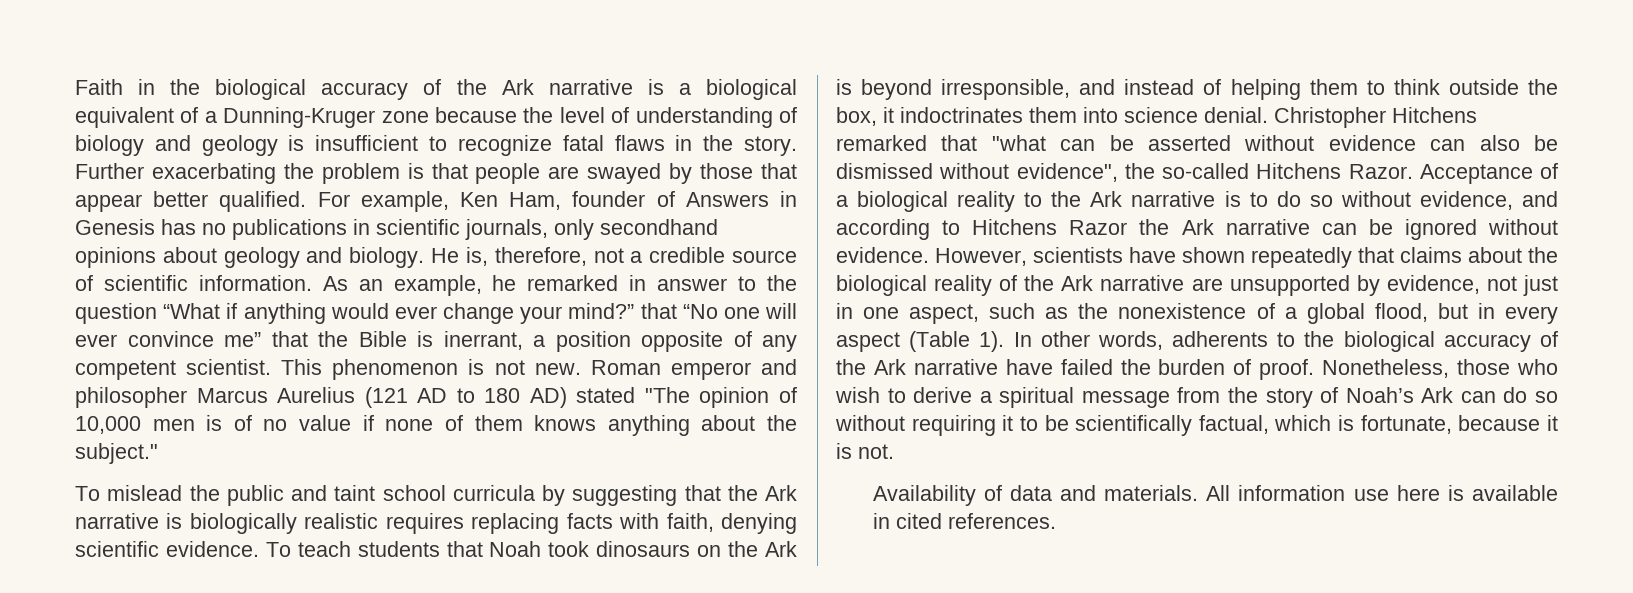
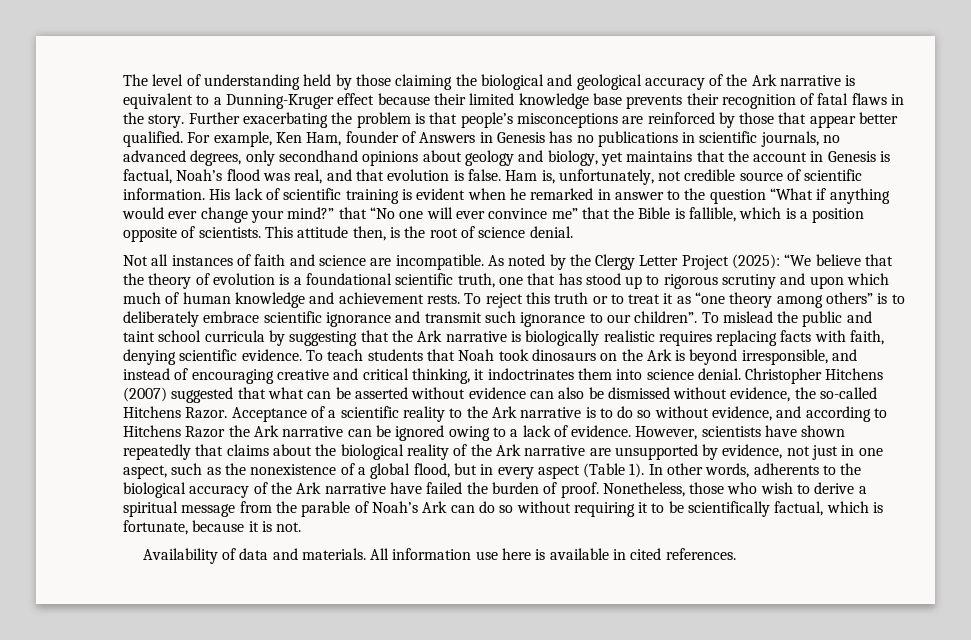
- Faith in the biological accuracy of the Ark narrative is a biological equivalent of a Dunning-Kruger zone because the level of understanding of biology and geology is insufficient to recognize fatal flaws in the story.
+ The level of understanding held by those claiming the biological and geological accuracy of the Ark narrative is equivalent to a Dunning-Kruger effect because their limited knowledge base prevents their recognition of fatal flaws in the story.
- Further exacerbating the problem is that people are swayed by those that appear better qualified.
+ Further exacerbating the problem is that people’s misconceptions are reinforced by those that appear better qualified.
- For example, Ken Ham, founder of Answers in Genesis has no publications in scientific journals, only secondhand opinions about geology and biology. He is, therefore, not a credible source of scientific information.
+ For example, Ken Ham, founder of Answers in Genesis has no publications in scientific journals, no advanced degrees, only secondhand opinions about geology and biology, yet maintains that the account in Genesis is factual, Noah’s flood was real, and that evolution is false. Ham is, unfortunately, not credible source of scientific information.
- As an example, he remarked in answer to the question “What if anything would ever change your mind?” that “No one will ever convince me” that the Bible is inerrant, a position opposite of any competent scientist. This phenomenon is not new. Roman emperor and philosopher Marcus Aurelius (121 AD to 180 AD) stated "The opinion of 10,000 men is of no value if none of them knows anything about the subject."
- To mislead the public and taint school curricula by suggesting that the Ark narrative is biologically realistic requires replacing facts with faith, denying scientific evidence.
+ His lack of scientific training is evident when he remarked in answer to the question “What if anything would ever change your mind?” that “No one will ever convince me” that the Bible is fallible, which is a position opposite of scientists. This attitude then, is the root of science denial.
+ Not all instances of faith and science are incompatible. As noted by the Clergy Letter Project (2025): “We believe that the theory of evolution is a foundational scientific truth, one that has stood up to rigorous scrutiny and upon which much of human knowledge and achievement rests. To reject this truth or to treat it as “one theory among others” is to deliberately embrace scientific ignorance and transmit such ignorance to our children”. To mislead the public and taint school curricula by suggesting that the Ark narrative is biologically realistic requires replacing facts with faith, denying scientific evidence.
- To teach students that Noah took dinosaurs on the Ark is beyond irresponsible, and instead of helping them to think outside the box, it indoctrinates them into science denial.
+ To teach students that Noah took dinosaurs on the Ark is beyond irresponsible, and instead of encouraging creative and critical thinking, it indoctrinates them into science denial.
- Christopher Hitchens remarked that "what can be asserted without evidence can also be dismissed without evidence", the so-called Hitchens Razor.
+ Christopher Hitchens (2007) suggested that what can be asserted without evidence can also be dismissed without evidence, the so-called Hitchens Razor.
- Acceptance of a biological reality to the Ark narrative is to do so without evidence, and according to Hitchens Razor the Ark narrative can be ignored without evidence.
+ Acceptance of a scientific reality to the Ark narrative is to do so without evidence, and according to Hitchens Razor the Ark narrative can be ignored owing to a lack of evidence.
- Nonetheless, those who wish to derive a spiritual message from the story of Noah’s Ark can do so without requiring it to be scientifically factual, which is fortunate, because it is not.
+ Nonetheless, those who wish to derive a spiritual message from the parable of Noah’s Ark can do so without requiring it to be scientifically factual, which is fortunate, because it is not.

